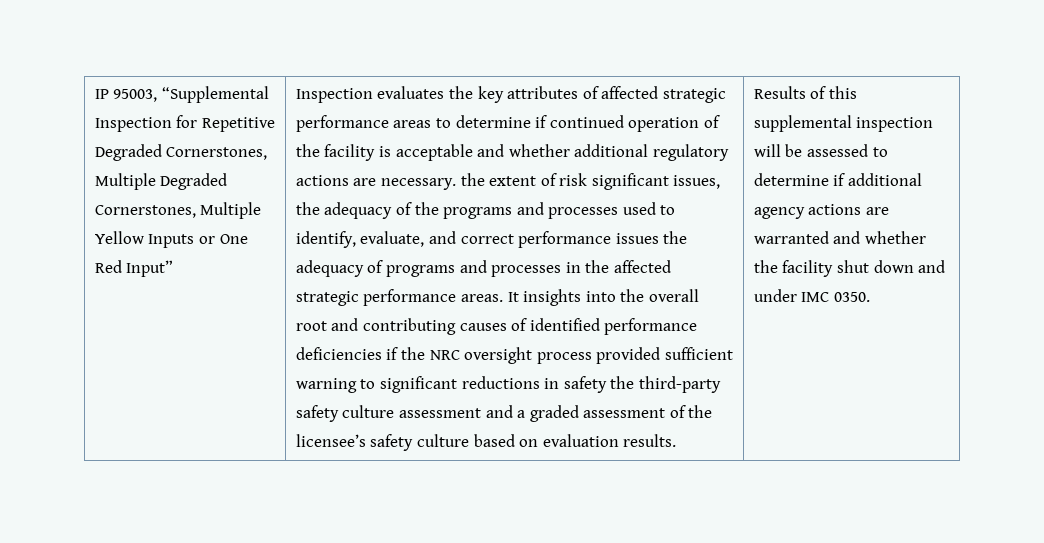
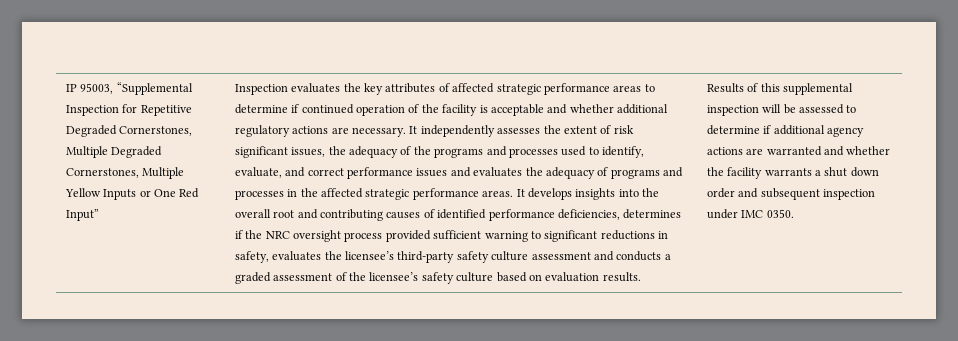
- Inspection evaluates the key attributes of affected strategic performance areas to determine if continued operation of the facility is acceptable and whether additional regulatory actions are necessary. the extent of risk significant issues, the adequacy of the programs and processes used to identify, evaluate, and correct performance issues the adequacy of programs and processes in the affected strategic performance areas.
+ Inspection evaluates the key attributes of affected strategic performance areas to determine if continued operation of the facility is acceptable and whether additional regulatory actions are necessary. It independently assesses the extent of risk significant issues, the adequacy of the programs and processes used to identify, evaluate, and correct performance issues and evaluates the adequacy of programs and processes in the affected strategic performance areas.
- It insights into the overall root and contributing causes of identified performance deficiencies if the NRC oversight process provided sufficient warning to significant reductions in safety the third-party safety culture assessment and a graded assessment of the licensee’s safety culture based on evaluation results.
+ It develops insights into the overall root and contributing causes of identified performance deficiencies, determines if the NRC oversight process provided sufficient warning to significant reductions in safety, evaluates the licensee’s third-party safety culture assessment and conducts a graded assessment of the licensee’s safety culture based on evaluation results.
- Results of this supplemental inspection will be assessed to determine if additional agency actions are warranted and whether the facility shut down and under IMC 0350.
+ Results of this supplemental inspection will be assessed to determine if additional agency actions are warranted and whether the facility warrants a shut down order and subsequent inspection under IMC 0350.

